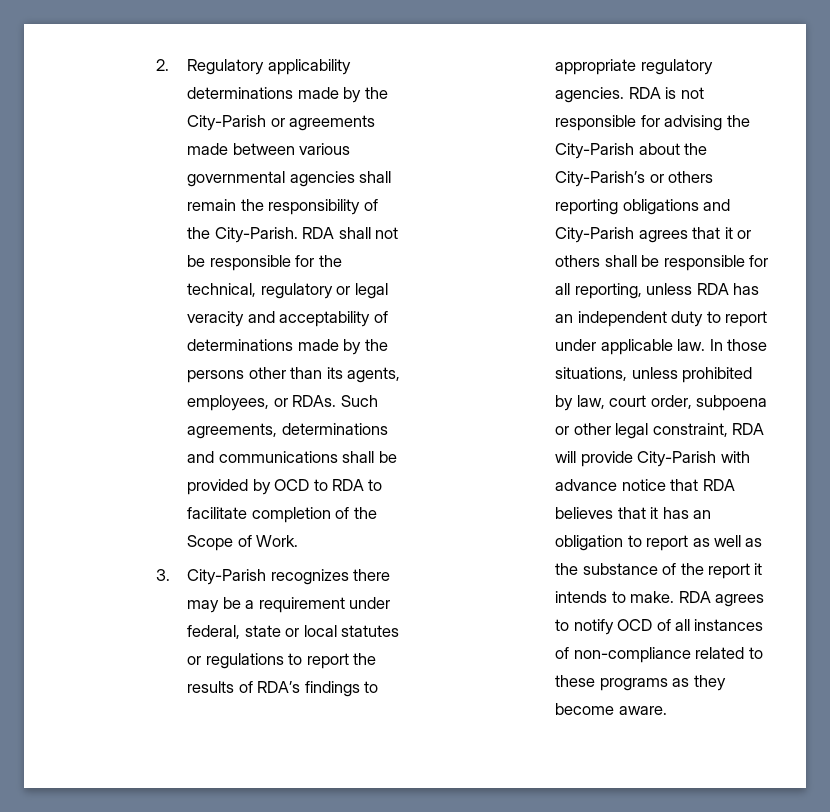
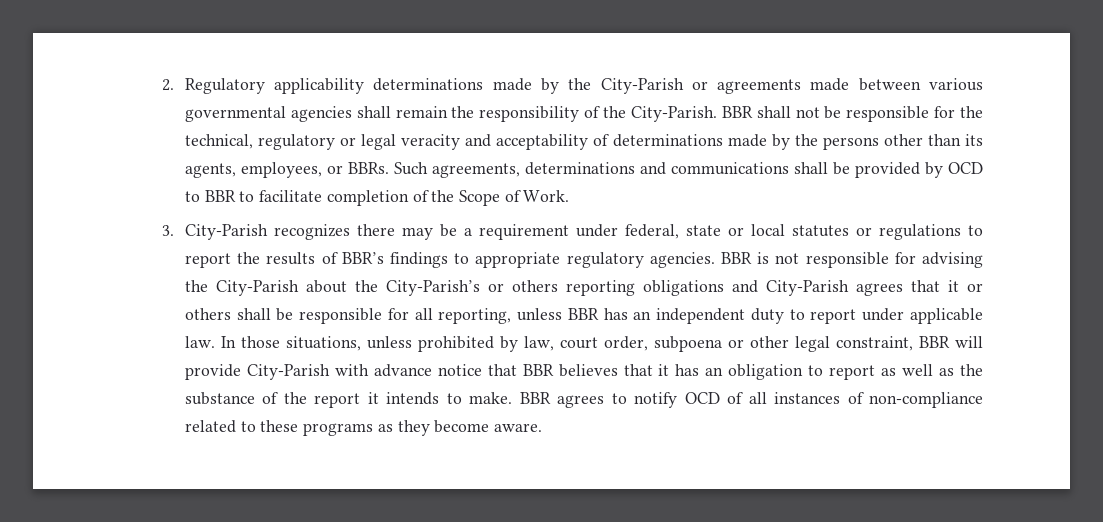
- RDA shall not be responsible for the technical, regulatory or legal veracity and acceptability of determinations made by the persons other than its agents, employees, or RDAs.
+ BBR shall not be responsible for the technical, regulatory or legal veracity and acceptability of determinations made by the persons other than its agents, employees, or BBRs.
- Such agreements, determinations and communications shall be provided by OCD to RDA to facilitate completion of the Scope of Work.
+ Such agreements, determinations and communications shall be provided by OCD to BBR to facilitate completion of the Scope of Work.
- 3. City-Parish recognizes there may be a requirement under federal, state or local statutes or regulations to report the results of RDA’s findings to appropriate regulatory agencies.
+ 3. City-Parish recognizes there may be a requirement under federal, state or local statutes or regulations to report the results of BBR’s findings to appropriate regulatory agencies.
- RDA is not responsible for advising the City-Parish about the City-Parish’s or others reporting obligations and City-Parish agrees that it or others shall be responsible for all reporting, unless RDA has an independent duty to report under applicable law.
+ BBR is not responsible for advising the City-Parish about the City-Parish’s or others reporting obligations and City-Parish agrees that it or others shall be responsible for all reporting, unless BBR has an independent duty to report under applicable law.
- In those situations, unless prohibited by law, court order, subpoena or other legal constraint, RDA will provide City-Parish with advance notice that RDA believes that it has an obligation to report as well as the substance of the report it intends to make.
+ In those situations, unless prohibited by law, court order, subpoena or other legal constraint, BBR will provide City-Parish with advance notice that BBR believes that it has an obligation to report as well as the substance of the report it intends to make.
- RDA agrees to notify OCD of all instances of non-compliance related to these programs as they become aware.
+ BBR agrees to notify OCD of all instances of non-compliance related to these programs as they become aware.

